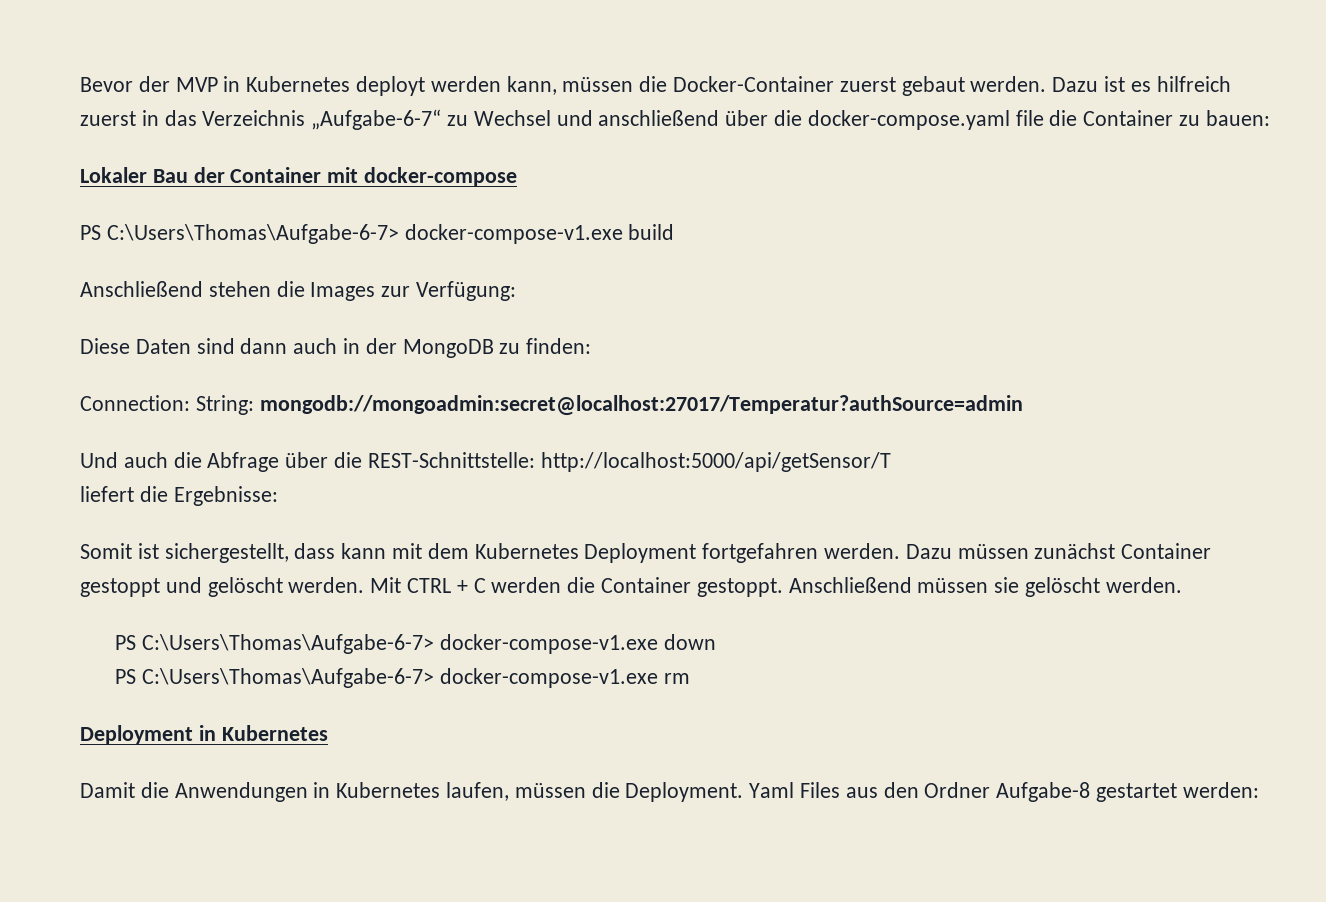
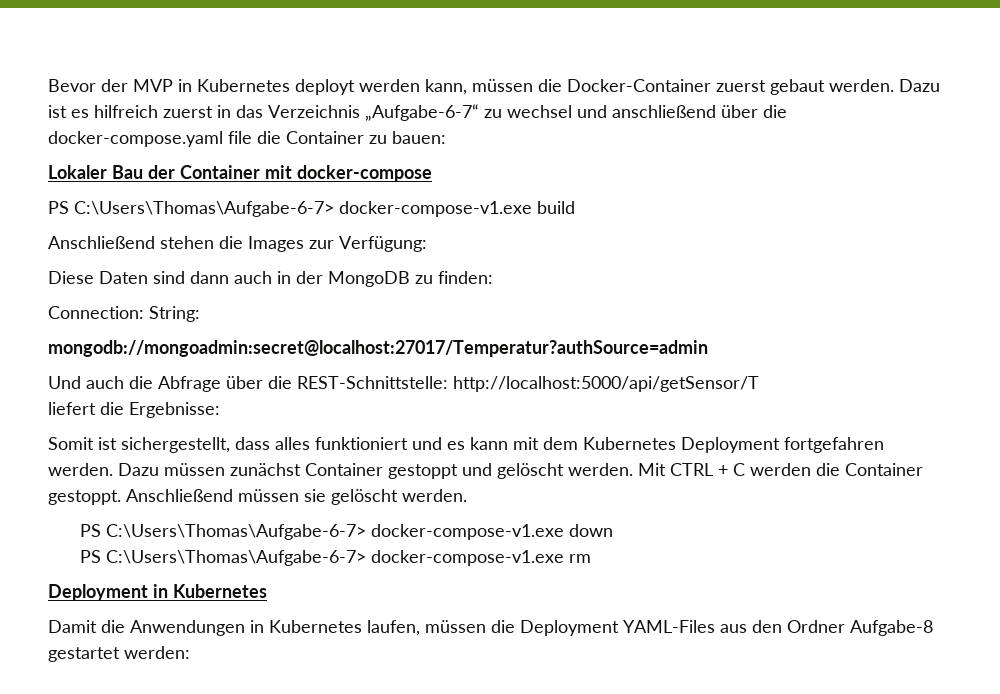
- Dazu ist es hilfreich zuerst in das Verzeichnis „Aufgabe-6-7“ zu Wechsel und anschließend über die docker-compose.yaml file die Container zu bauen:
+ Dazu ist es hilfreich zuerst in das Verzeichnis „Aufgabe-6-7“ zu wechsel und anschließend über die docker-compose.yaml file die Container zu bauen:
- Connection: String: mongodb://mongoadmin:secret@localhost:27017/Temperatur?authSource=admin
+ Connection: String:
+ mongodb://mongoadmin:secret@localhost:27017/Temperatur?authSource=admin
- Somit ist sichergestellt, dass kann mit dem Kubernetes Deployment fortgefahren werden.
+ Somit ist sichergestellt, dass alles funktioniert und es kann mit dem Kubernetes Deployment fortgefahren werden.
- Damit die Anwendungen in Kubernetes laufen, müssen die Deployment. Yaml Files aus den Ordner Aufgabe-8 gestartet werden:
+ Damit die Anwendungen in Kubernetes laufen, müssen die Deployment YAML-Files aus den Ordner Aufgabe-8 gestartet werden:

